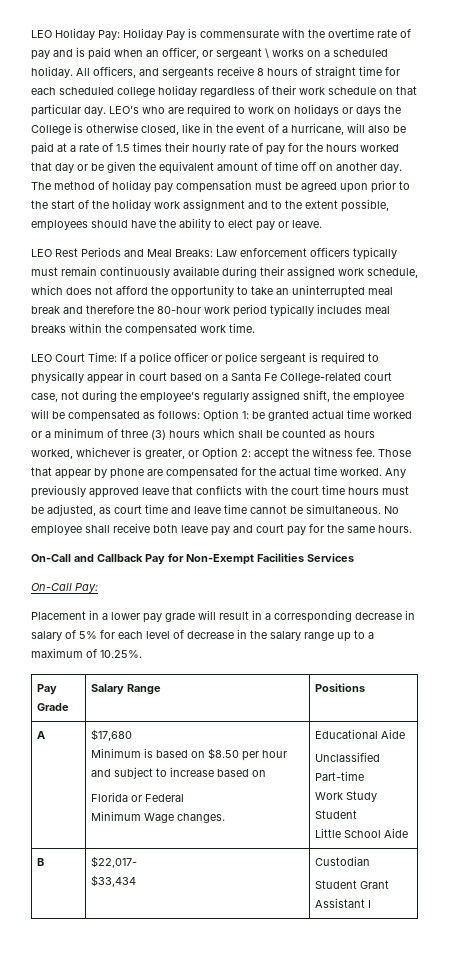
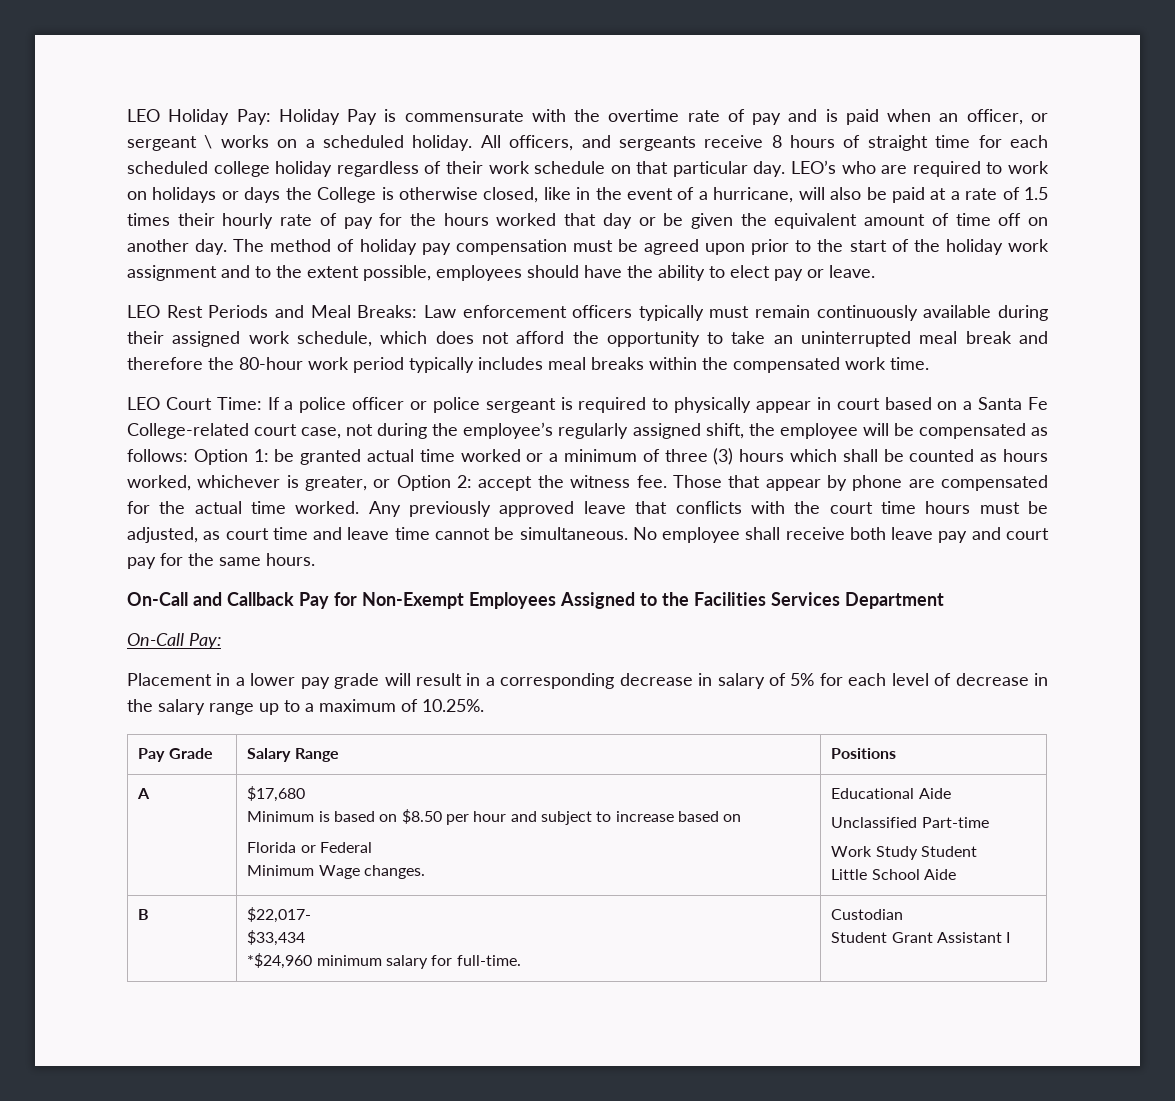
- On-Call and Callback Pay for Non-Exempt Facilities Services
+ On-Call and Callback Pay for Non-Exempt Employees Assigned to the Facilities Services Department
  B | $22,017-
- $33,434 | Custodian
+ $33,434
+ *$24,960 minimum salary for full-time. | Custodian

